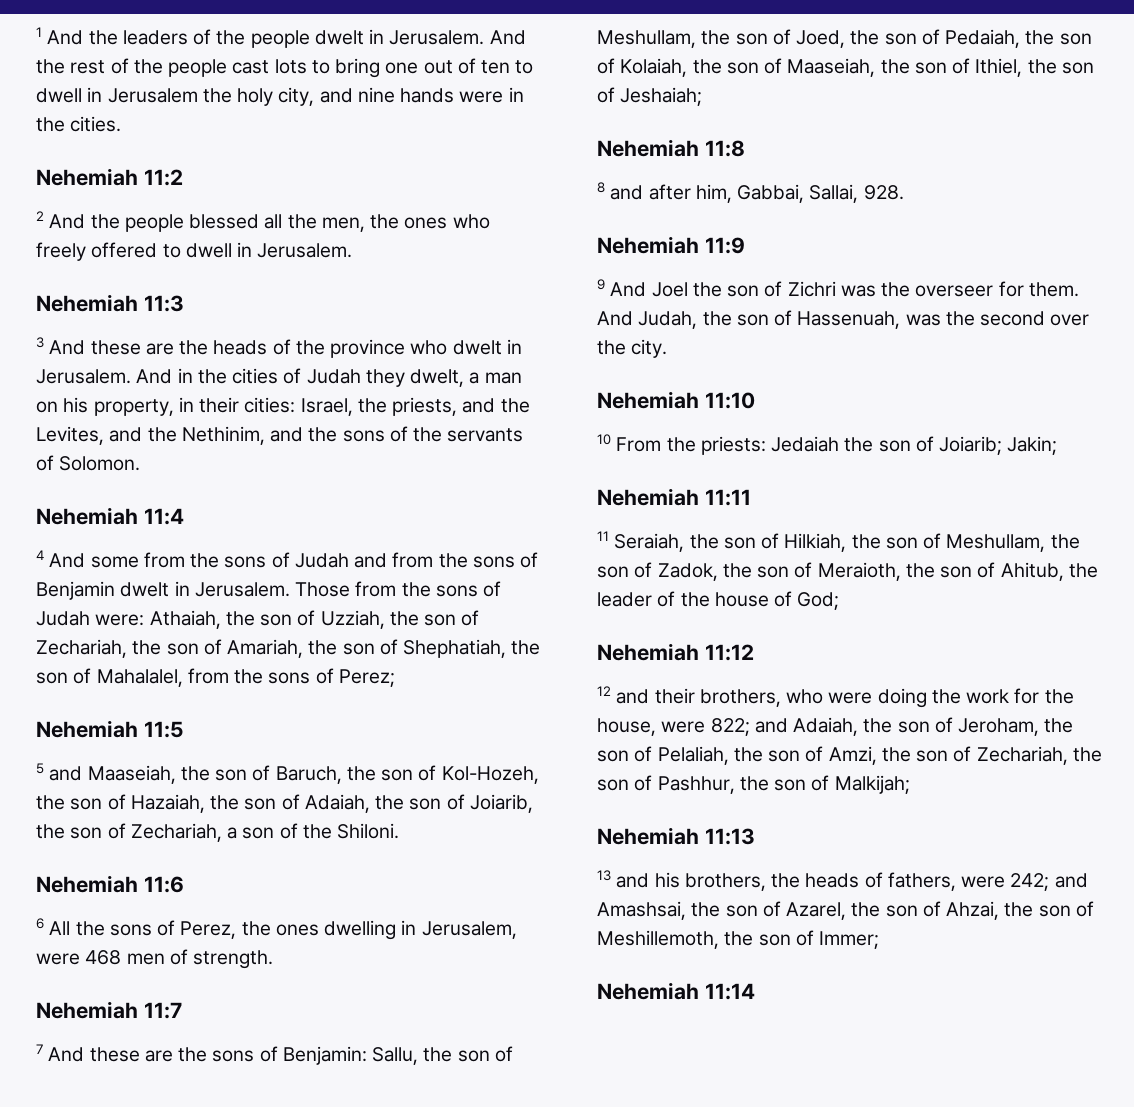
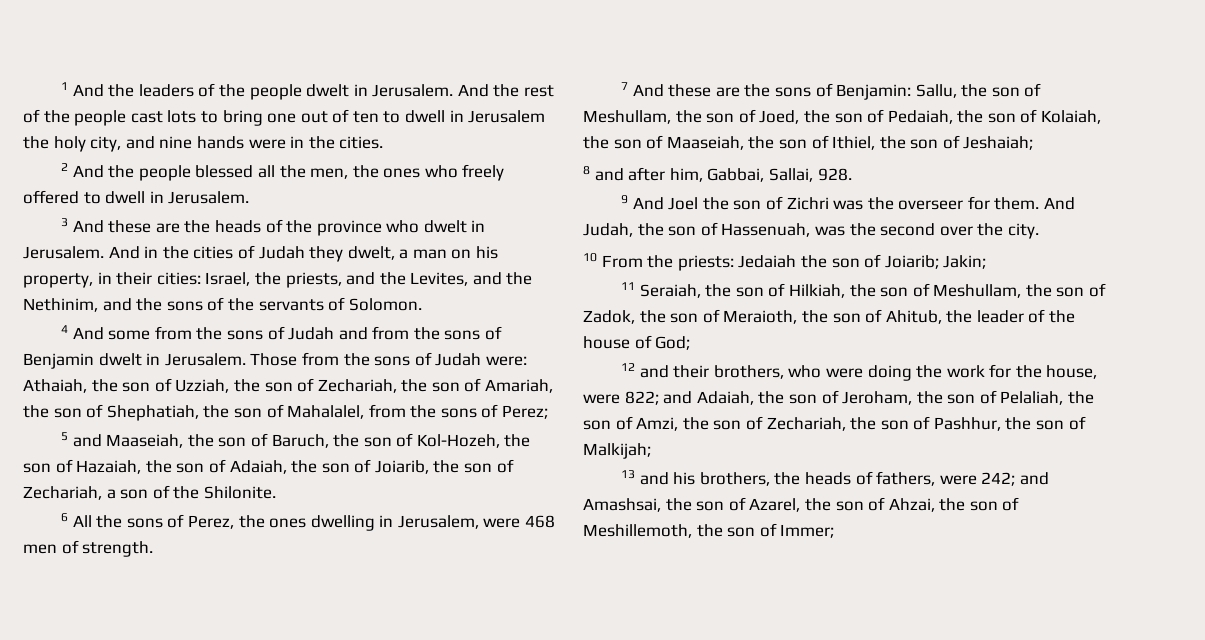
- Nehemiah 11:2
- Nehemiah 11:3
- Nehemiah 11:4
- Nehemiah 11:5
- 5 and Maaseiah, the son of Baruch, the son of Kol-Hozeh, the son of Hazaiah, the son of Adaiah, the son of Joiarib, the son of Zechariah, a son of the Shiloni.
- Nehemiah 11:6
+ 5 and Maaseiah, the son of Baruch, the son of Kol-Hozeh, the son of Hazaiah, the son of Adaiah, the son of Joiarib, the son of Zechariah, a son of the Shilonite.
- Nehemiah 11:7
- Nehemiah 11:8
- Nehemiah 11:9
- Nehemiah 11:10
- Nehemiah 11:11
- Nehemiah 11:12
- Nehemiah 11:13
- Nehemiah 11:14

